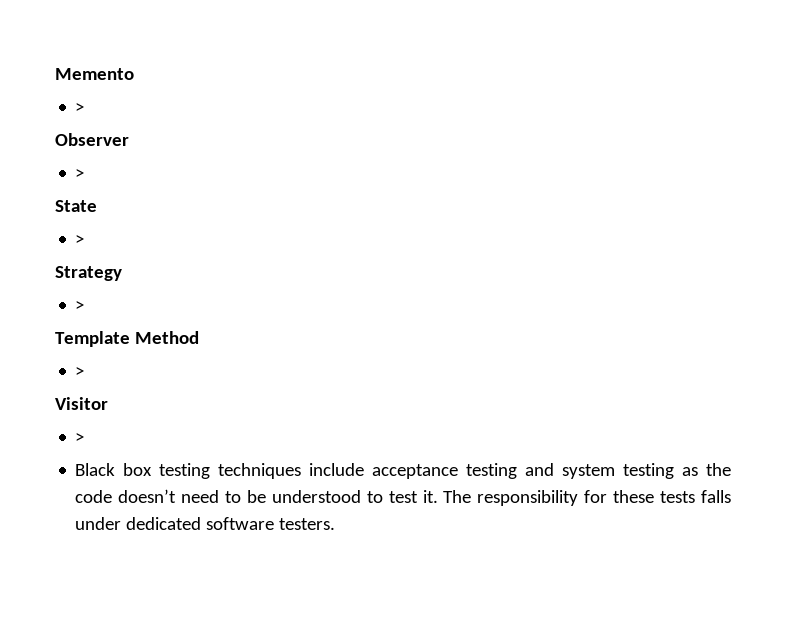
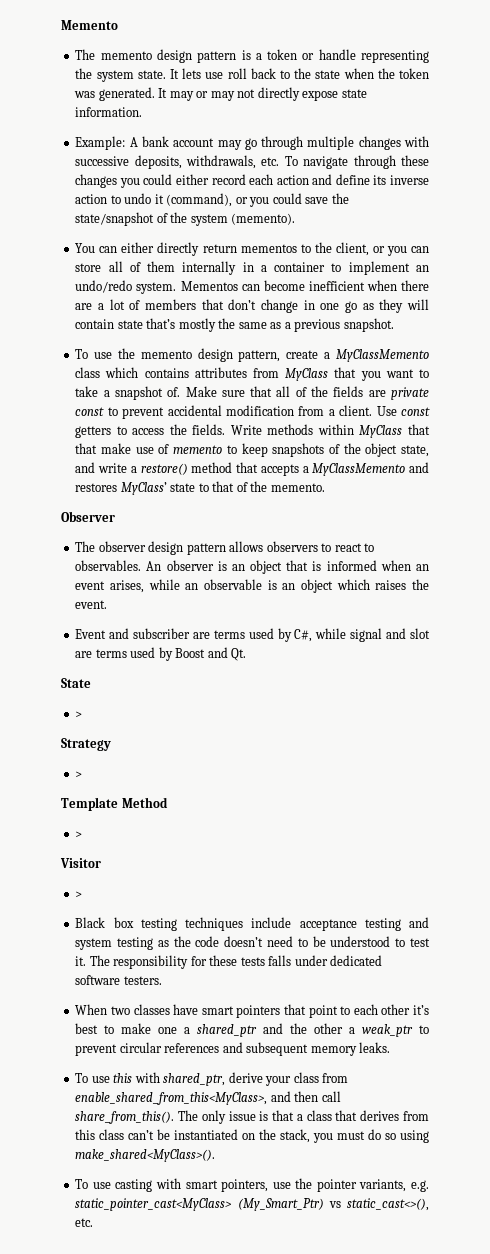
  Memento
- >
+ The memento design pattern is a token or handle representing the system state. It lets use roll back to the state when the token was generated. It may or may not directly expose state information.
+ Example: A bank account may go through multiple changes with successive deposits, withdrawals, etc. To navigate through these changes you could either record each action and define its inverse action to undo it (command), or you could save the state/snapshot of the system (memento).
+ You can either directly return mementos to the client, or you can store all of them internally in a container to implement an undo/redo system. Mementos can become inefficient when there are a lot of members that don’t change in one go as they will contain state that’s mostly the same as a previous snapshot.
+ To use the memento design pattern, create a MyClassMemento class which contains attributes from MyClass that you want to take a snapshot of. Make sure that all of the fields are private const to prevent accidental modification from a client. Use const getters to access the fields. Write methods within MyClass that that make use of memento to keep snapshots of the object state, and write a restore() method that accepts a MyClassMemento and restores MyClass’ state to that of the memento.
  Observer
- >
+ The observer design pattern allows observers to react to observables. An observer is an object that is informed when an event arises, while an observable is an object which raises the event.
+ Event and subscriber are terms used by C#, while signal and slot are terms used by Boost and Qt.
+ When two classes have smart pointers that point to each other it’s best to make one a shared_ptr and the other a weak_ptr to prevent circular references and subsequent memory leaks.
+ To use this with shared_ptr, derive your class from enable_shared_from_this<MyClass>, and then call share_from_this(). The only issue is that a class that derives from this class can’t be instantiated on the stack, you must do so using make_shared<MyClass>().
+ To use casting with smart pointers, use the pointer variants, e.g. static_pointer_cast<MyClass> (My_Smart_Ptr) vs static_cast<>(), etc.

